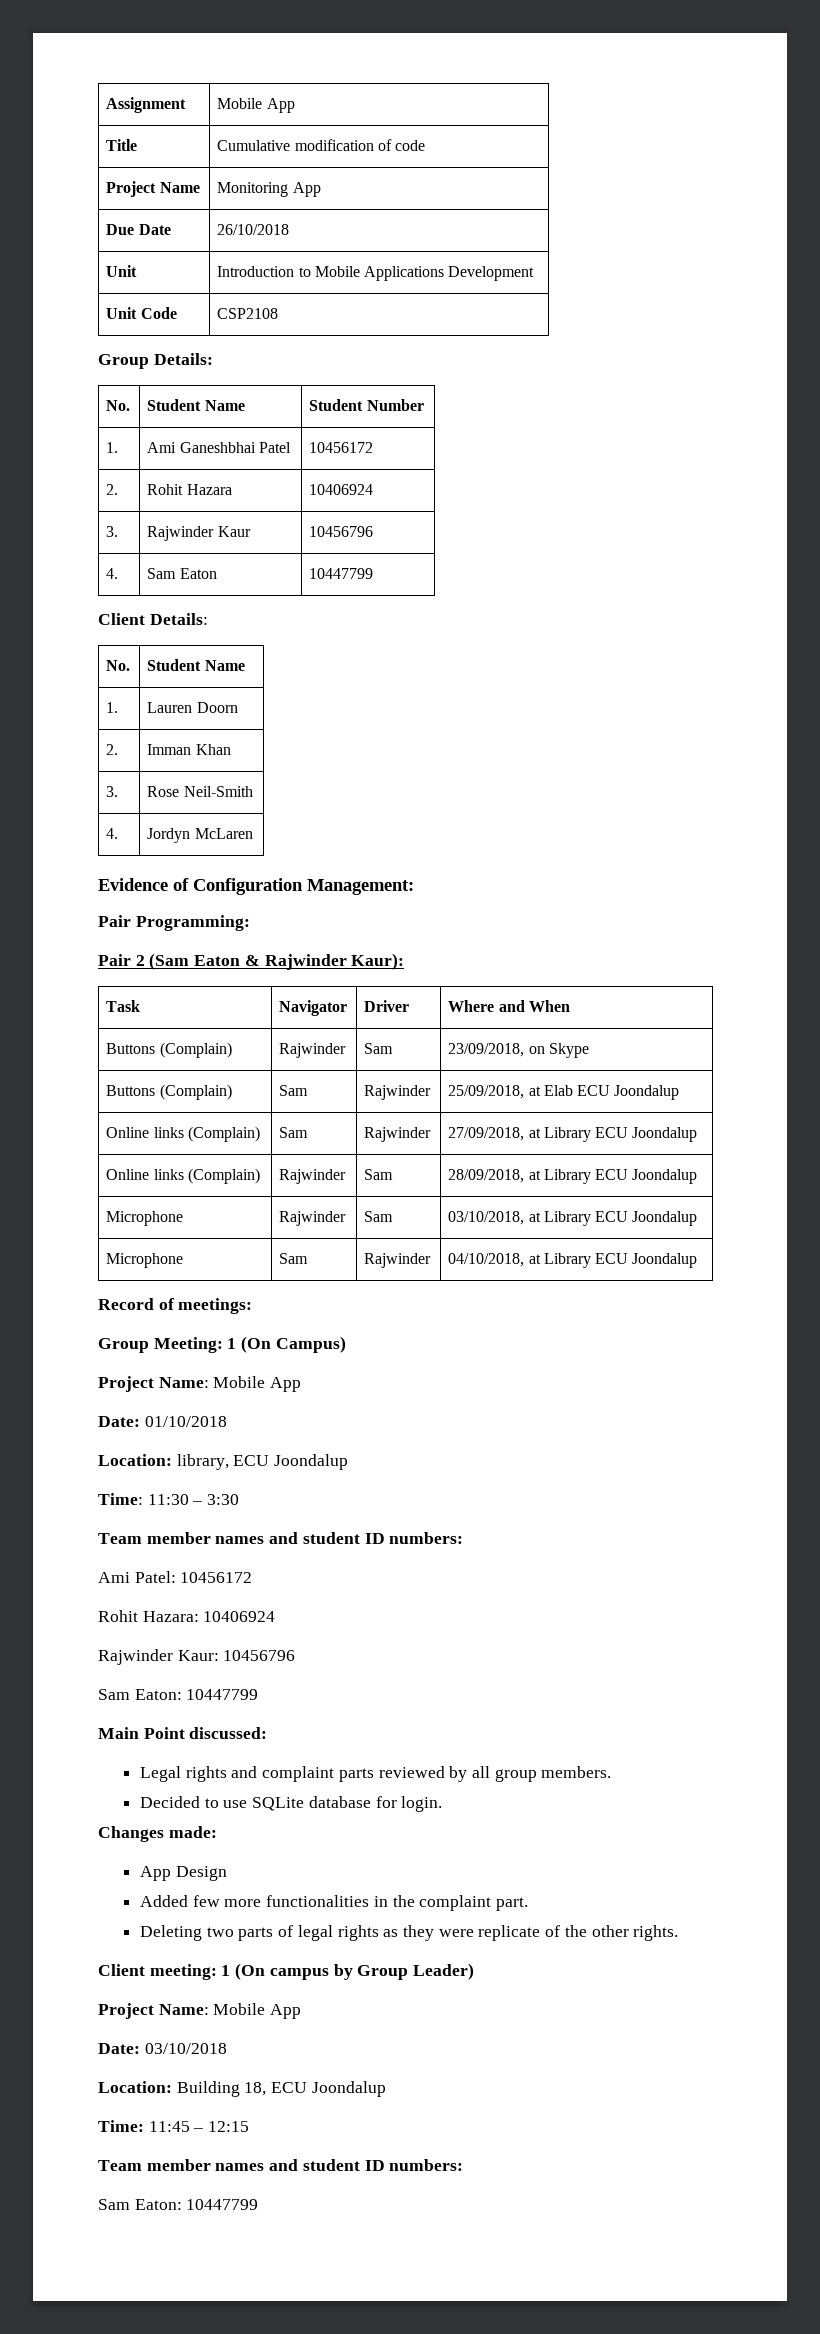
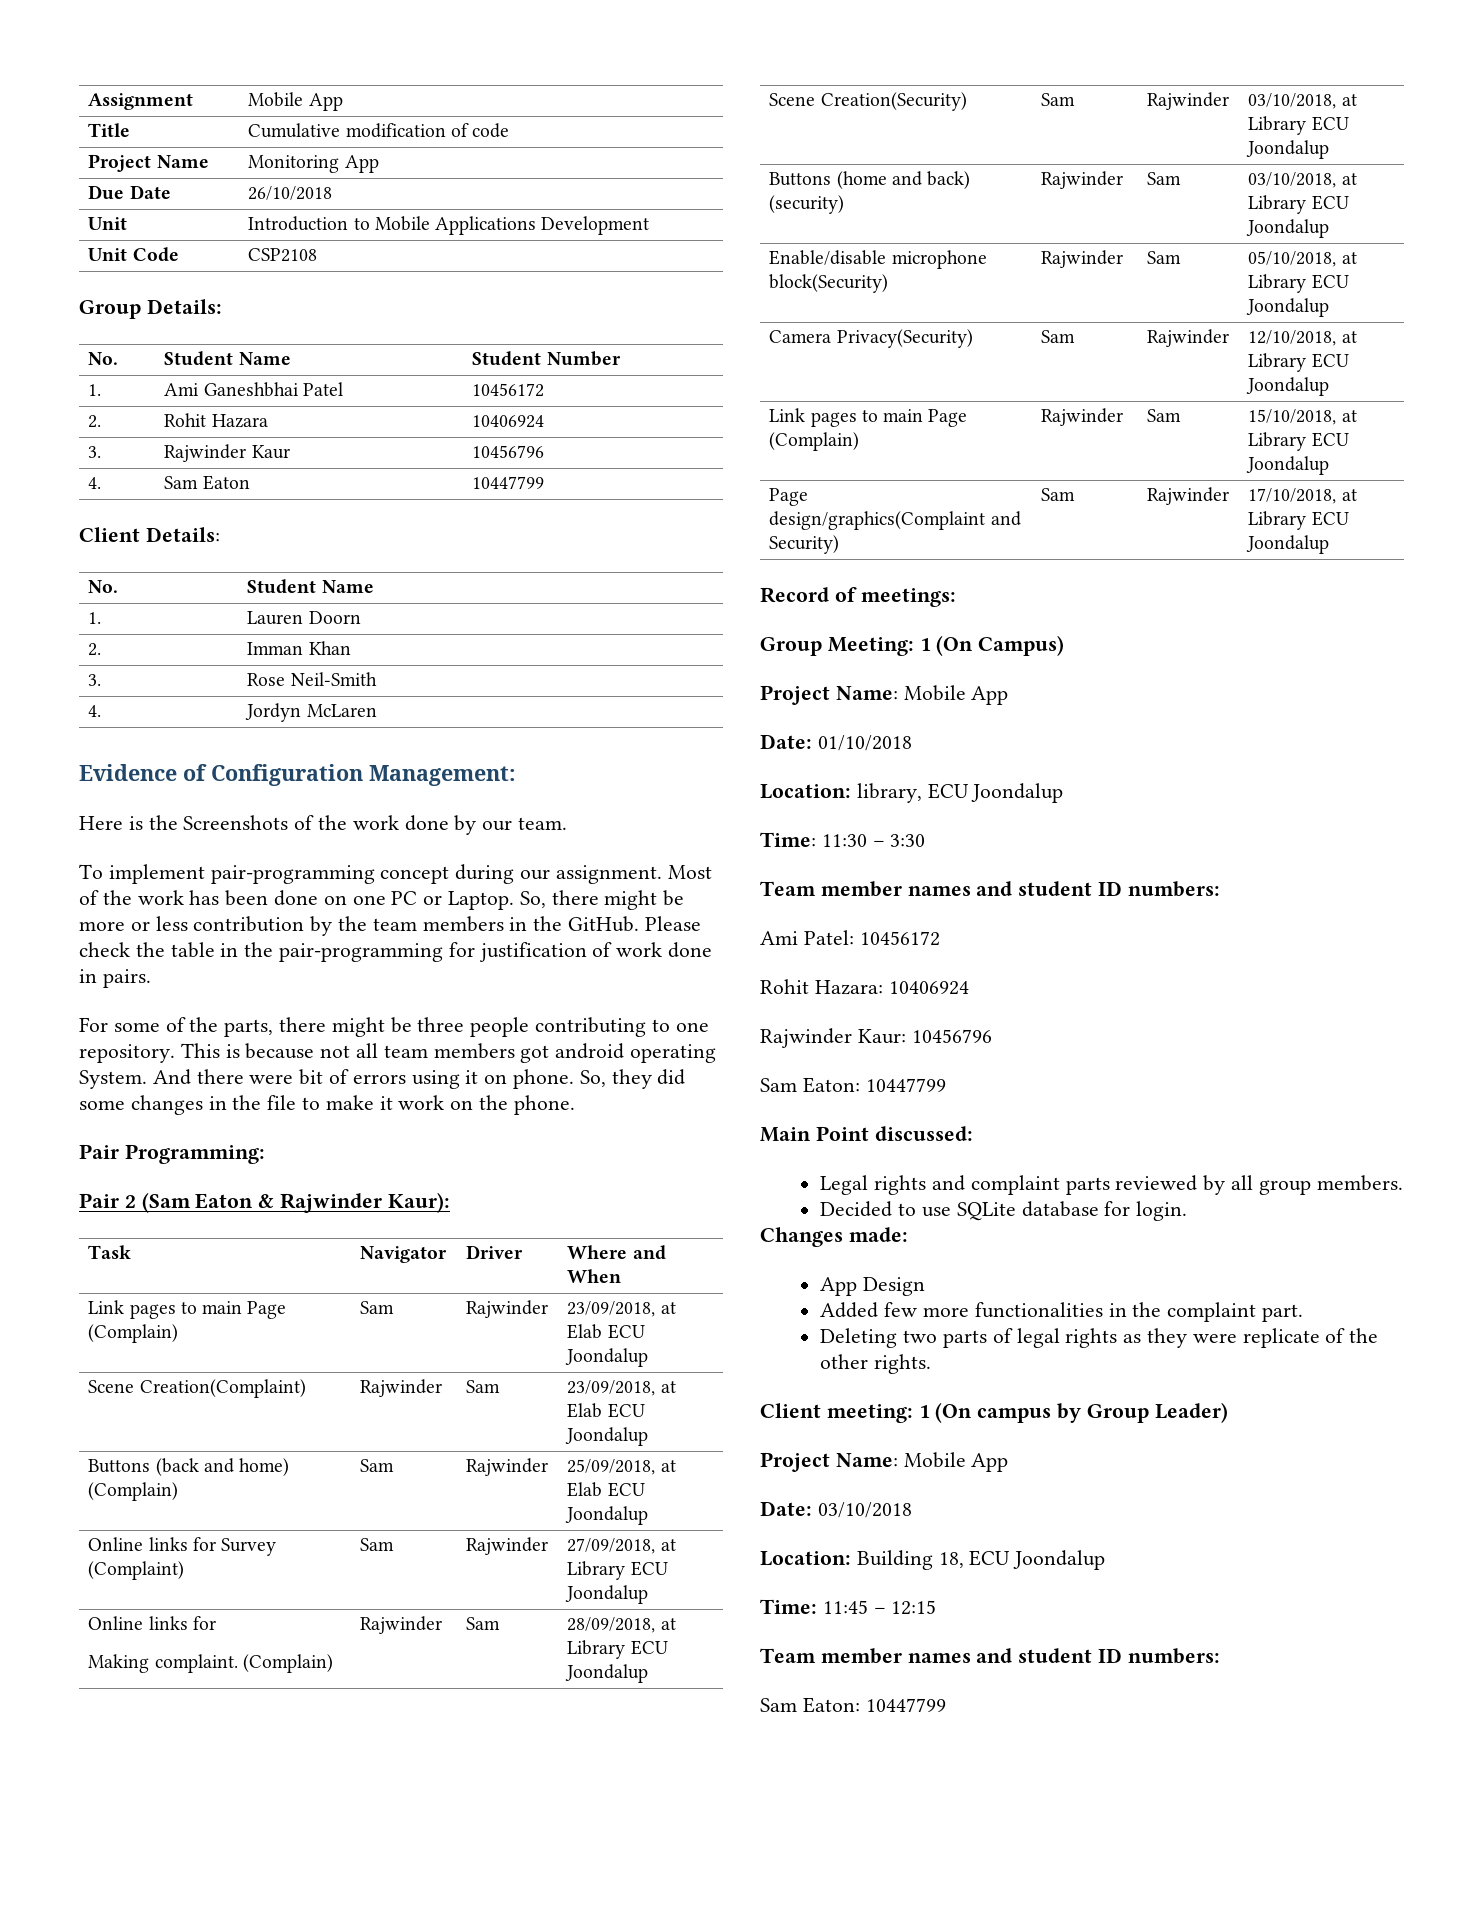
+ Here is the Screenshots of the work done by our team.
+ To implement pair-programming concept during our assignment. Most of the work has been done on one PC or Laptop. So, there might be more or less contribution by the team members in the GitHub. Please check the table in the pair-programming for justification of work done in pairs.
+ For some of the parts, there might be three people contributing to one repository. This is because not all team members got android operating System. And there were bit of errors using it on phone. So, they did some changes in the file to make it work on the phone.
- Buttons (Complain) | Rajwinder | Sam | 23/09/2018, on Skype
- Buttons (Complain) | Sam | Rajwinder | 25/09/2018, at Elab ECU Joondalup
+ Link pages to main Page (Complain) | Sam | Rajwinder | 23/09/2018, at Elab ECU Joondalup
+ Scene Creation(Complaint) | Rajwinder | Sam | 23/09/2018, at Elab ECU Joondalup
+ Buttons (back and home) (Complain) | Sam | Rajwinder | 25/09/2018, at Elab ECU Joondalup
- Online links (Complain) | Sam | Rajwinder | 27/09/2018, at Library ECU Joondalup
- Online links (Complain) | Rajwinder | Sam | 28/09/2018, at Library ECU Joondalup
+ Online links for Survey (Complaint) | Sam | Rajwinder | 27/09/2018, at Library ECU Joondalup
+ Online links for
+ Making complaint. (Complain) | Rajwinder | Sam | 28/09/2018, at Library ECU Joondalup
- Microphone | Rajwinder | Sam | 03/10/2018, at Library ECU Joondalup
+ Scene Creation(Security) | Sam | Rajwinder | 03/10/2018, at Library ECU Joondalup
+ Buttons (home and back) (security) | Rajwinder | Sam | 03/10/2018, at Library ECU Joondalup
- Microphone | Sam | Rajwinder | 04/10/2018, at Library ECU Joondalup
+ Enable/disable microphone block(Security) | Rajwinder | Sam | 05/10/2018, at Library ECU Joondalup
+ Camera Privacy(Security) | Sam | Rajwinder | 12/10/2018, at Library ECU Joondalup
+ Link pages to main Page (Complain) | Rajwinder | Sam | 15/10/2018, at Library ECU Joondalup
+ Page design/graphics(Complaint and Security) | Sam | Rajwinder | 17/10/2018, at Library ECU Joondalup

